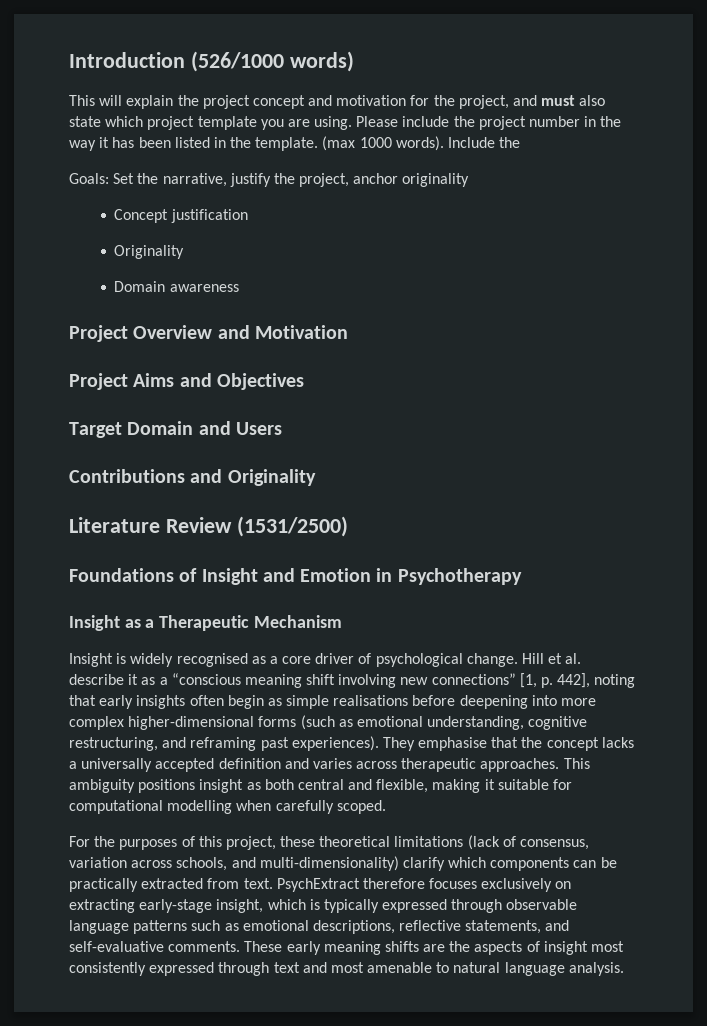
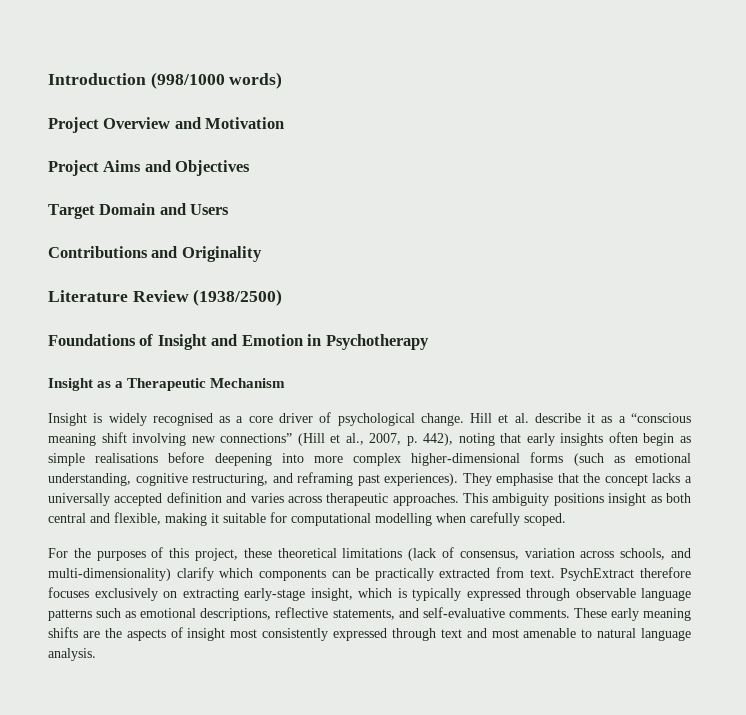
- Introduction (526/1000 words)
+ Introduction (998/1000 words)
- This will explain the project concept and motivation for the project, and must also state which project template you are using. Please include the project number in the way it has been listed in the template. (max 1000 words). Include the
- Goals: Set the narrative, justify the project, anchor originality
- Concept justification
- Originality
- Domain awareness
- Literature Review (1531/2500)
+ Literature Review (1938/2500)
- Hill et al. describe it as a “conscious meaning shift involving new connections” [1, p. 442], noting that early insights often begin as simple realisations before deepening into more complex higher-dimensional forms (such as emotional understanding, cognitive restructuring, and reframing past experiences).
+ Hill et al. describe it as a “conscious meaning shift involving new connections” (Hill et al., 2007, p. 442), noting that early insights often begin as simple realisations before deepening into more complex higher-dimensional forms (such as emotional understanding, cognitive restructuring, and reframing past experiences).

